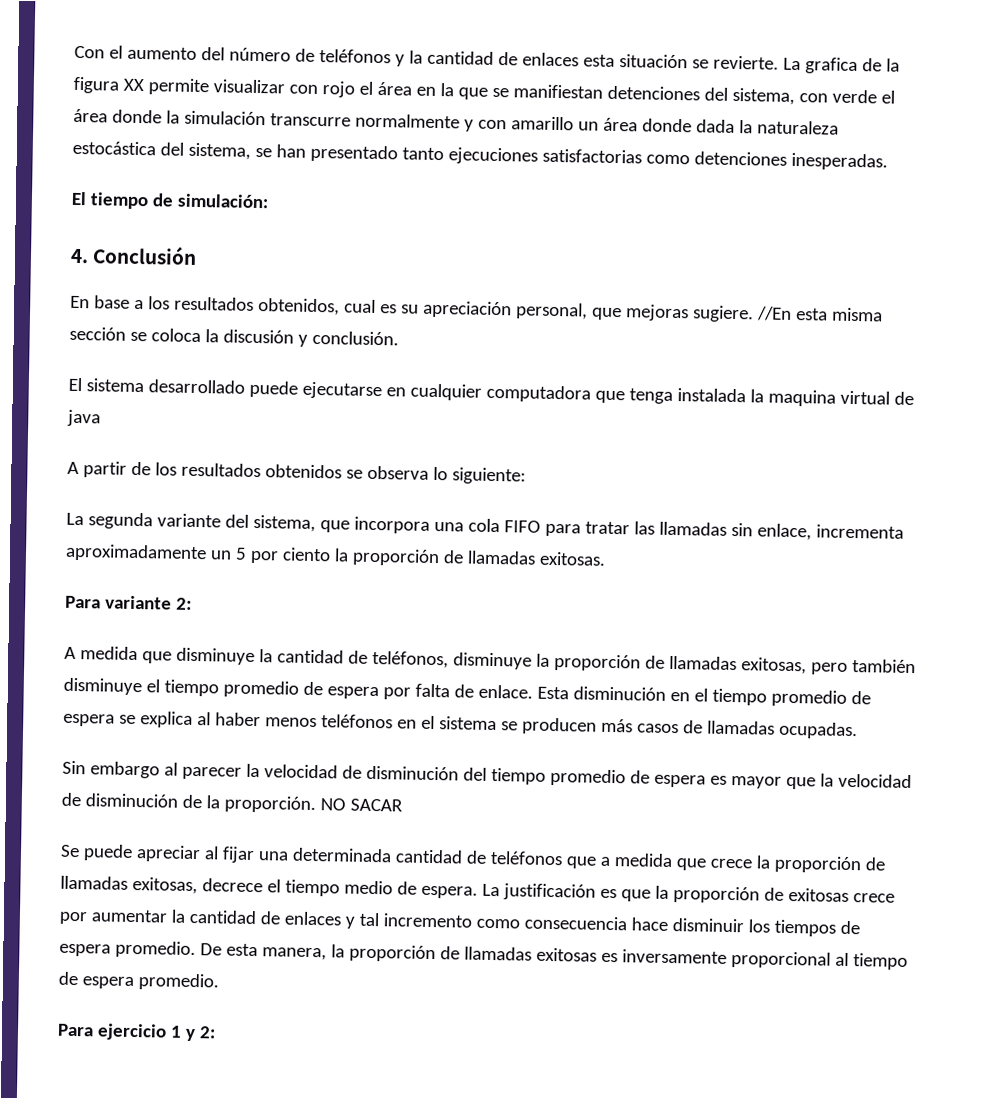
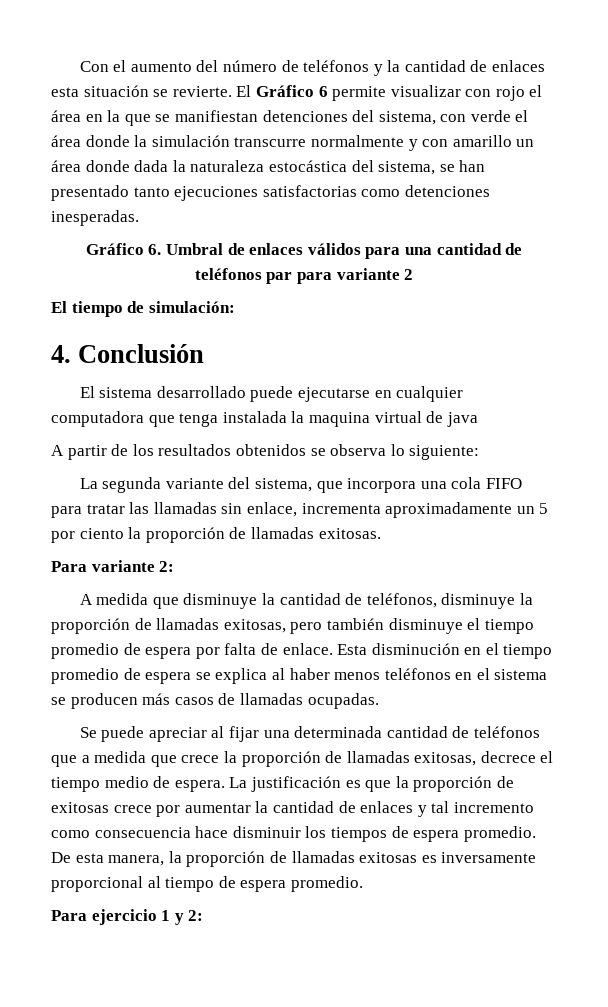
- La grafica de la figura XX permite visualizar con rojo el área en la que se manifiestan detenciones del sistema, con verde el área donde la simulación transcurre normalmente y con amarillo un área donde dada la naturaleza estocástica del sistema, se han presentado tanto ejecuciones satisfactorias como detenciones inesperadas.
+ El Gráfico 6 permite visualizar con rojo el área en la que se manifiestan detenciones del sistema, con verde el área donde la simulación transcurre normalmente y con amarillo un área donde dada la naturaleza estocástica del sistema, se han presentado tanto ejecuciones satisfactorias como detenciones inesperadas.
+ Gráfico 6. Umbral de enlaces válidos para una cantidad de teléfonos par para variante 2
- En base a los resultados obtenidos, cual es su apreciación personal, que mejoras sugiere. //En esta misma sección se coloca la discusión y conclusión.
- Sin embargo al parecer la velocidad de disminución del tiempo promedio de espera es mayor que la velocidad de disminución de la proporción. NO SACAR

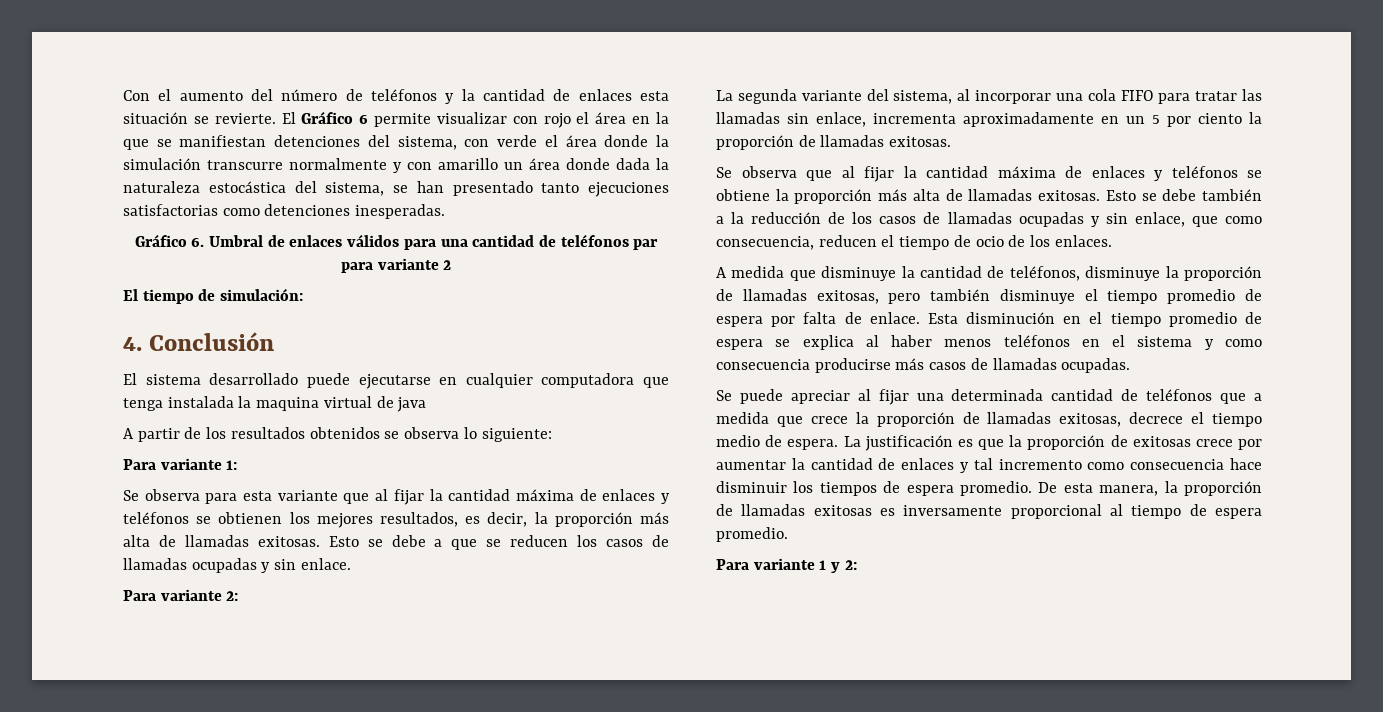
+ Para variante 1:
+ Se observa para esta variante que al fijar la cantidad máxima de enlaces y teléfonos se obtienen los mejores resultados, es decir, la proporción más alta de llamadas exitosas. Esto se debe a que se reducen los casos de llamadas ocupadas y sin enlace.
+ Para variante 2:
- La segunda variante del sistema, que incorpora una cola FIFO para tratar las llamadas sin enlace, incrementa aproximadamente un 5 por ciento la proporción de llamadas exitosas.
+ La segunda variante del sistema, al incorporar una cola FIFO para tratar las llamadas sin enlace, incrementa aproximadamente en un 5 por ciento la proporción de llamadas exitosas.
- Para variante 2:
+ Se observa que al fijar la cantidad máxima de enlaces y teléfonos se obtiene la proporción más alta de llamadas exitosas. Esto se debe también a la reducción de los casos de llamadas ocupadas y sin enlace, que como consecuencia, reducen el tiempo de ocio de los enlaces.
- Esta disminución en el tiempo promedio de espera se explica al haber menos teléfonos en el sistema se producen más casos de llamadas ocupadas.
+ Esta disminución en el tiempo promedio de espera se explica al haber menos teléfonos en el sistema y como consecuencia producirse más casos de llamadas ocupadas.
- Para ejercicio 1 y 2:
+ Para variante 1 y 2:

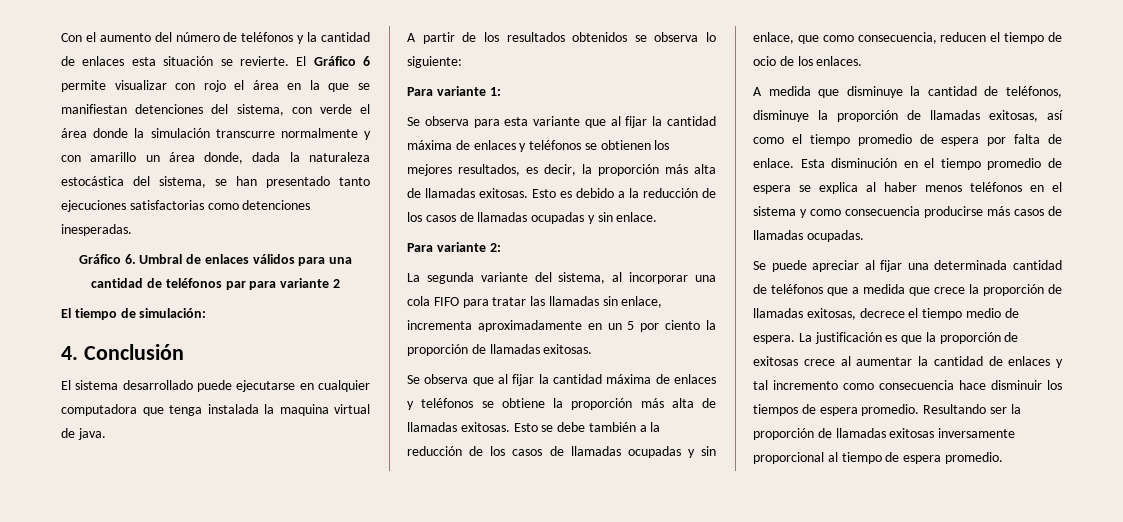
- El Gráfico 6 permite visualizar con rojo el área en la que se manifiestan detenciones del sistema, con verde el área donde la simulación transcurre normalmente y con amarillo un área donde dada la naturaleza estocástica del sistema, se han presentado tanto ejecuciones satisfactorias como detenciones inesperadas.
+ El Gráfico 6 permite visualizar con rojo el área en la que se manifiestan detenciones del sistema, con verde el área donde la simulación transcurre normalmente y con amarillo un área donde, dada la naturaleza estocástica del sistema, se han presentado tanto ejecuciones satisfactorias como detenciones inesperadas.
- El sistema desarrollado puede ejecutarse en cualquier computadora que tenga instalada la maquina virtual de java
+ El sistema desarrollado puede ejecutarse en cualquier computadora que tenga instalada la maquina virtual de java.
- Esto se debe a que se reducen los casos de llamadas ocupadas y sin enlace.
+ Esto es debido a la reducción de los casos de llamadas ocupadas y sin enlace.
- A medida que disminuye la cantidad de teléfonos, disminuye la proporción de llamadas exitosas, pero también disminuye el tiempo promedio de espera por falta de enlace.
+ A medida que disminuye la cantidad de teléfonos, disminuye la proporción de llamadas exitosas, así como el tiempo promedio de espera por falta de enlace.
- La justificación es que la proporción de exitosas crece por aumentar la cantidad de enlaces y tal incremento como consecuencia hace disminuir los tiempos de espera promedio.
+ La justificación es que la proporción de exitosas crece al aumentar la cantidad de enlaces y tal incremento como consecuencia hace disminuir los tiempos de espera promedio.
- De esta manera, la proporción de llamadas exitosas es inversamente proporcional al tiempo de espera promedio.
+ Resultando ser la proporción de llamadas exitosas inversamente proporcional al tiempo de espera promedio.
- Para variante 1 y 2:

